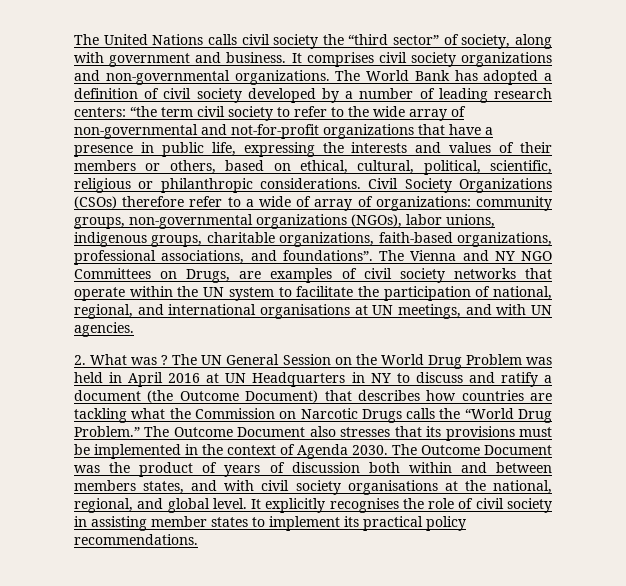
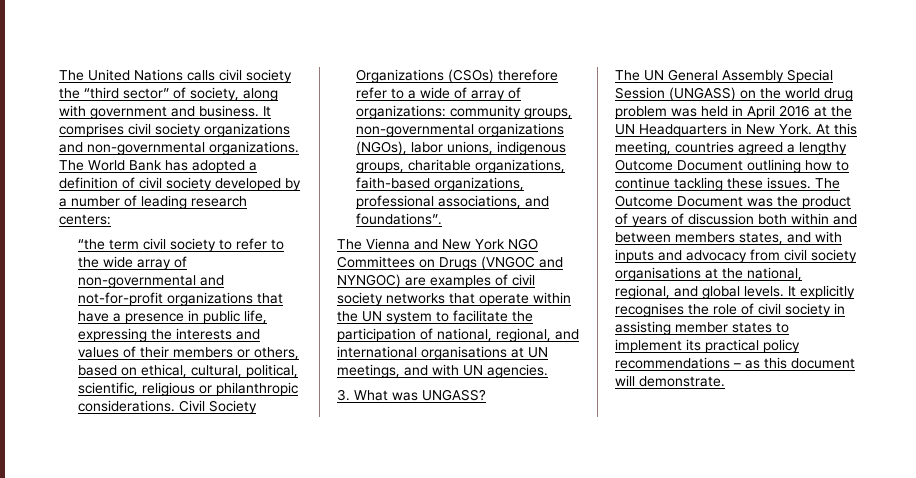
- The World Bank has adopted a definition of civil society developed by a number of leading research centers: “the term civil society to refer to the wide array of non-governmental and not-for-profit organizations that have a presence in public life, expressing the interests and values of their members or others, based on ethical, cultural, political, scientific, religious or philanthropic considerations.
+ The World Bank has adopted a definition of civil society developed by a number of leading research centers:
+ “the term civil society to refer to the wide array of non-governmental and not-for-profit organizations that have a presence in public life, expressing the interests and values of their members or others, based on ethical, cultural, political, scientific, religious or philanthropic considerations.
- community groups, non-governmental organizations (NGOs), labor unions, indigenous groups, charitable organizations, faith-based organizations, professional associations, and foundations”. The Vienna and NY NGO Committees on Drugs, are examples of civil society networks that operate within the UN system to facilitate the participation of national, regional, and international organisations at UN meetings, and with UN agencies.
+ community groups, non-governmental organizations (NGOs), labor unions, indigenous groups, charitable organizations, faith-based organizations, professional associations, and foundations”.
+ The Vienna and New York NGO Committees on Drugs (VNGOC and NYNGOC) are examples of civil society networks that operate within the UN system to facilitate the participation of national, regional, and international organisations at UN meetings, and with UN agencies.
- 2. What was ? The UN General Session on the World Drug Problem was held in April 2016 at UN Headquarters in NY to discuss and ratify a document (the Outcome Document) that describes how countries are tackling what the Commission on Narcotic Drugs calls the “World Drug Problem.” The Outcome Document also stresses that its provisions must be implemented in the context of Agenda 2030.
+ 3. What was UNGASS?
+ The UN General Assembly Special Session (UNGASS) on the world drug problem was held in April 2016 at the UN Headquarters in New York. At this meeting, countries agreed a lengthy Outcome Document outlining how to continue tackling these issues.
- The Outcome Document was the product of years of discussion both within and between members states, and with civil society organisations at the national, regional, and global level.
+ The Outcome Document was the product of years of discussion both within and between members states, and with inputs and advocacy from civil society organisations at the national, regional, and global levels.
- It explicitly recognises the role of civil society in assisting member states to implement its practical policy recommendations.
+ It explicitly recognises the role of civil society in assisting member states to implement its practical policy recommendations – as this document will demonstrate.

